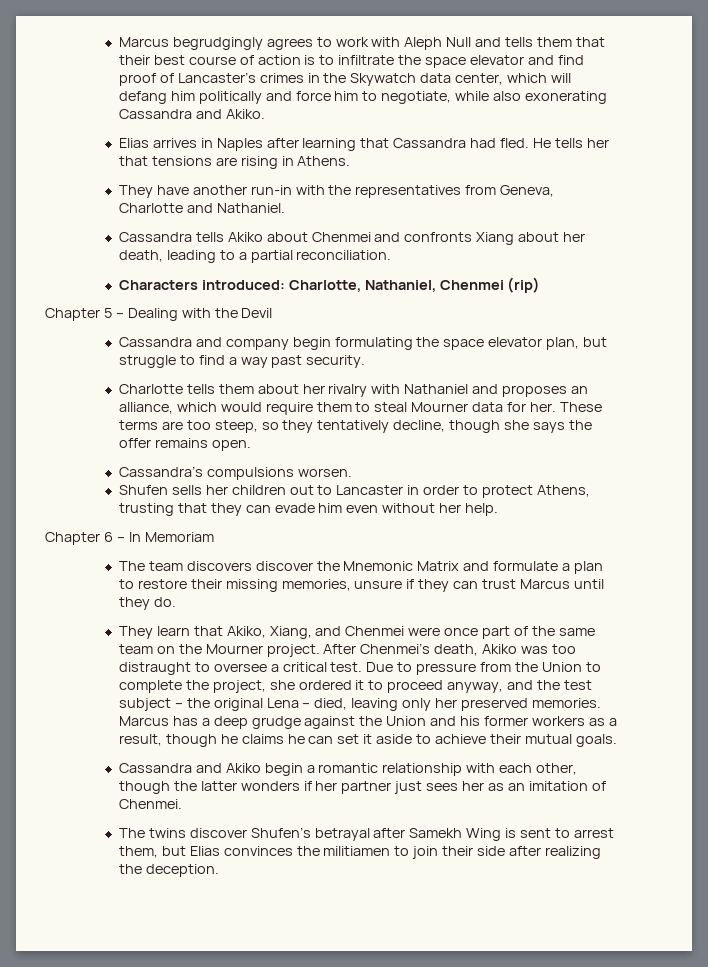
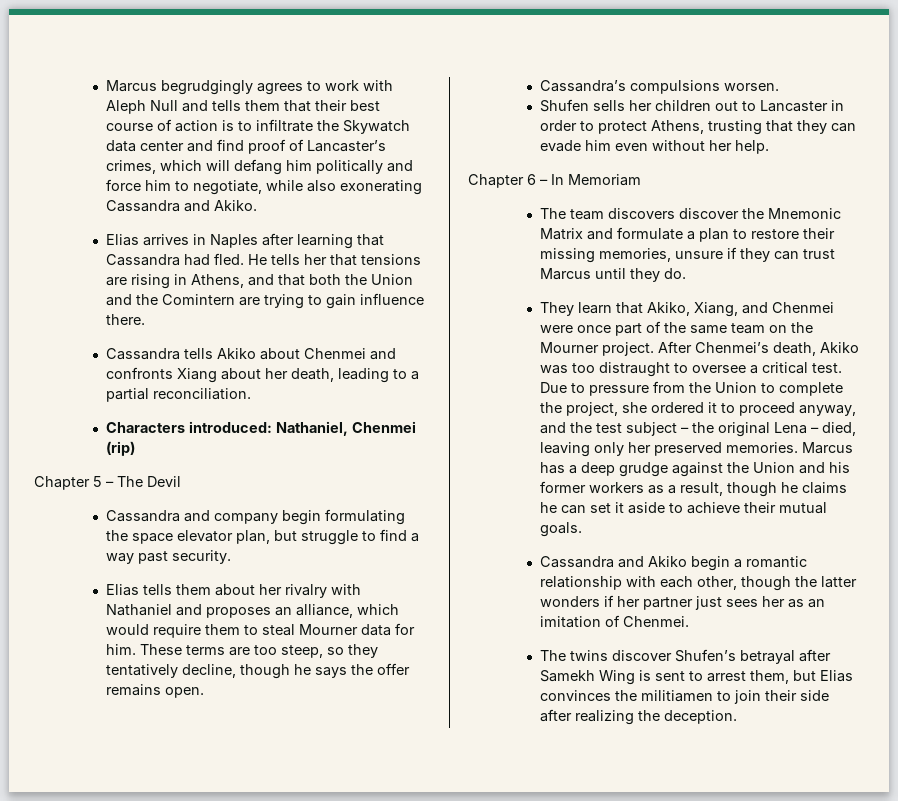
- Marcus begrudgingly agrees to work with Aleph Null and tells them that their best course of action is to infiltrate the space elevator and find proof of Lancaster’s crimes in the Skywatch data center, which will defang him politically and force him to negotiate, while also exonerating Cassandra and Akiko.
+ Marcus begrudgingly agrees to work with Aleph Null and tells them that their best course of action is to infiltrate the Skywatch data center and find proof of Lancaster’s crimes, which will defang him politically and force him to negotiate, while also exonerating Cassandra and Akiko.
- He tells her that tensions are rising in Athens.
- They have another run-in with the representatives from Geneva, Charlotte and Nathaniel.
+ He tells her that tensions are rising in Athens, and that both the Union and the Comintern are trying to gain influence there.
- Characters introduced: Charlotte, Nathaniel, Chenmei (rip)
+ Characters introduced: Nathaniel, Chenmei (rip)
- Chapter 5 – Dealing with the Devil
+ Chapter 5 – The Devil
- Charlotte tells them about her rivalry with Nathaniel and proposes an alliance, which would require them to steal Mourner data for her.
+ Elias tells them about her rivalry with Nathaniel and proposes an alliance, which would require them to steal Mourner data for him.
- These terms are too steep, so they tentatively decline, though she says the offer remains open.
+ These terms are too steep, so they tentatively decline, though he says the offer remains open.

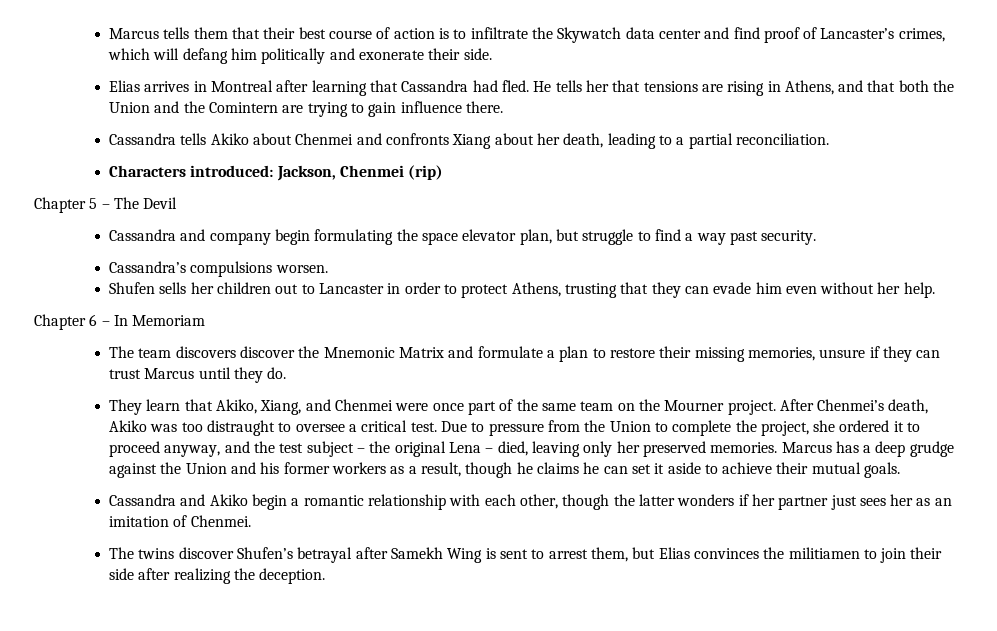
- Marcus begrudgingly agrees to work with Aleph Null and tells them that their best course of action is to infiltrate the Skywatch data center and find proof of Lancaster’s crimes, which will defang him politically and force him to negotiate, while also exonerating Cassandra and Akiko.
+ Marcus tells them that their best course of action is to infiltrate the Skywatch data center and find proof of Lancaster’s crimes, which will defang him politically and exonerate their side.
- Elias arrives in Naples after learning that Cassandra had fled.
+ Elias arrives in Montreal after learning that Cassandra had fled.
- Characters introduced: Nathaniel, Chenmei (rip)
+ Characters introduced: Jackson, Chenmei (rip)
- Elias tells them about her rivalry with Nathaniel and proposes an alliance, which would require them to steal Mourner data for him. These terms are too steep, so they tentatively decline, though he says the offer remains open.

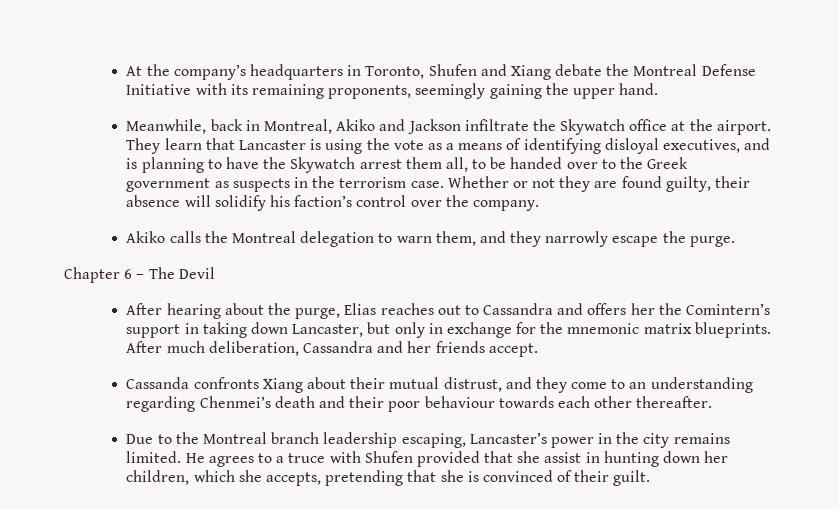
- Marcus tells them that their best course of action is to infiltrate the Skywatch data center and find proof of Lancaster’s crimes, which will defang him politically and exonerate their side.
- Elias arrives in Montreal after learning that Cassandra had fled. He tells her that tensions are rising in Athens, and that both the Union and the Comintern are trying to gain influence there.
- Cassandra tells Akiko about Chenmei and confronts Xiang about her death, leading to a partial reconciliation.
- Characters introduced: Jackson, Chenmei (rip)
- Chapter 5 – The Devil
+ At the company’s headquarters in Toronto, Shufen and Xiang debate the Montreal Defense Initiative with its remaining proponents, seemingly gaining the upper hand.
+ Meanwhile, back in Montreal, Akiko and Jackson infiltrate the Skywatch office at the airport. They learn that Lancaster is using the vote as a means of identifying disloyal executives, and is planning to have the Skywatch arrest them all, to be handed over to the Greek government as suspects in the terrorism case. Whether or not they are found guilty, their absence will solidify his faction’s control over the company.
+ Akiko calls the Montreal delegation to warn them, and they narrowly escape the purge.
+ Chapter 6 – The Devil
- Cassandra and company begin formulating the space elevator plan, but struggle to find a way past security.
- Cassandra’s compulsions worsen.
- Shufen sells her children out to Lancaster in order to protect Athens, trusting that they can evade him even without her help.
- Chapter 6 – In Memoriam
- The team discovers discover the Mnemonic Matrix and formulate a plan to restore their missing memories, unsure if they can trust Marcus until they do.
- They learn that Akiko, Xiang, and Chenmei were once part of the same team on the Mourner project. After Chenmei’s death, Akiko was too distraught to oversee a critical test. Due to pressure from the Union to complete the project, she ordered it to proceed anyway, and the test subject – the original Lena – died, leaving only her preserved memories. Marcus has a deep grudge against the Union and his former workers as a result, though he claims he can set it aside to achieve their mutual goals.
- Cassandra and Akiko begin a romantic relationship with each other, though the latter wonders if her partner just sees her as an imitation of Chenmei.
- The twins discover Shufen’s betrayal after Samekh Wing is sent to arrest them, but Elias convinces the militiamen to join their side after realizing the deception.
+ After hearing about the purge, Elias reaches out to Cassandra and offers her the Comintern’s support in taking down Lancaster, but only in exchange for the mnemonic matrix blueprints. After much deliberation, Cassandra and her friends accept.
+ Cassanda confronts Xiang about their mutual distrust, and they come to an understanding regarding Chenmei’s death and their poor behaviour towards each other thereafter.
+ Due to the Montreal branch leadership escaping, Lancaster’s power in the city remains limited. He agrees to a truce with Shufen provided that she assist in hunting down her children, which she accepts, pretending that she is convinced of their guilt.

